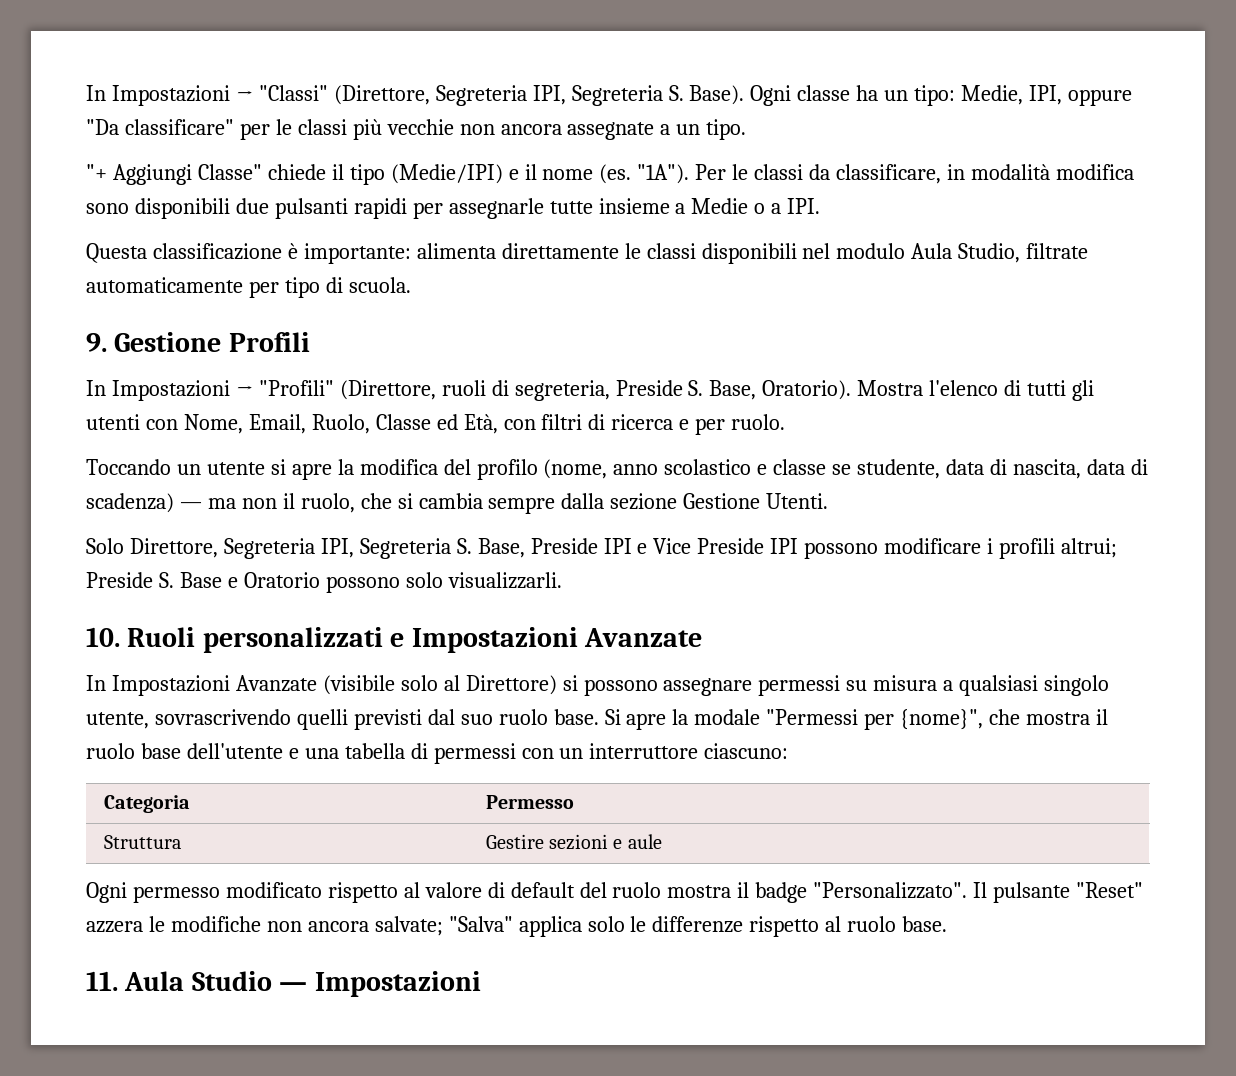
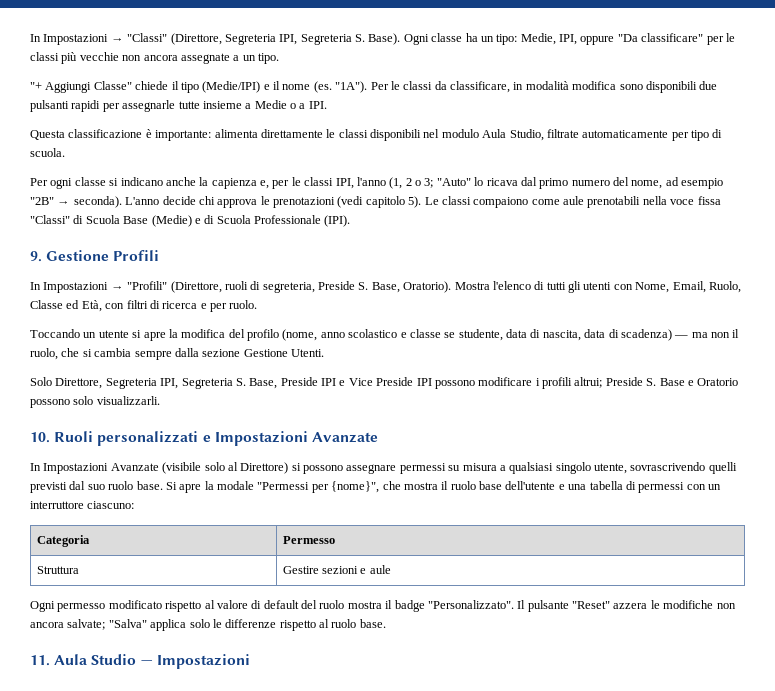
+ Per ogni classe si indicano anche la capienza e, per le classi IPI, l'anno (1, 2 o 3; "Auto" lo ricava dal primo numero del nome, ad esempio "2B" → seconda). L'anno decide chi approva le prenotazioni (vedi capitolo 5). Le classi compaiono come aule prenotabili nella voce fissa "Classi" di Scuola Base (Medie) e di Scuola Professionale (IPI).

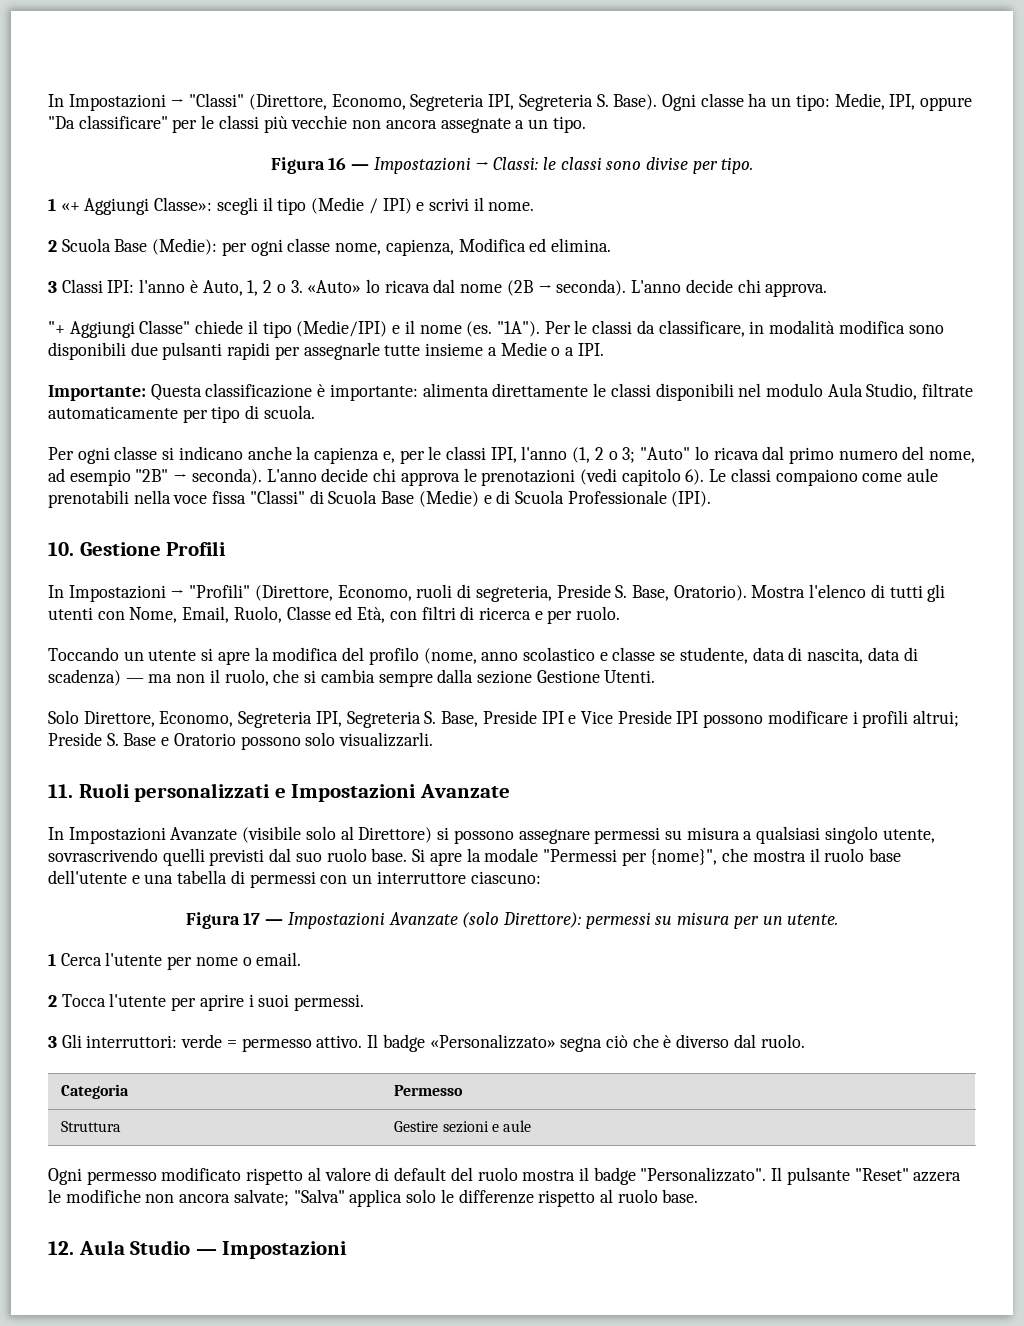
- In Impostazioni → "Classi" (Direttore, Segreteria IPI, Segreteria S. Base).
+ In Impostazioni → "Classi" (Direttore, Economo, Segreteria IPI, Segreteria S. Base).
+ Figura 16 — Impostazioni → Classi: le classi sono divise per tipo.
+ 1 «+ Aggiungi Classe»: scegli il tipo (Medie / IPI) e scrivi il nome.
+ 2 Scuola Base (Medie): per ogni classe nome, capienza, Modifica ed elimina.
+ 3 Classi IPI: l'anno è Auto, 1, 2 o 3. «Auto» lo ricava dal nome (2B → seconda). L'anno decide chi approva.
- Questa classificazione è importante: alimenta direttamente le classi disponibili nel modulo Aula Studio, filtrate automaticamente per tipo di scuola.
+ Importante: Questa classificazione è importante: alimenta direttamente le classi disponibili nel modulo Aula Studio, filtrate automaticamente per tipo di scuola.
- L'anno decide chi approva le prenotazioni (vedi capitolo 5).
+ L'anno decide chi approva le prenotazioni (vedi capitolo 6).
- 9. Gestione Profili
+ 10. Gestione Profili
- In Impostazioni → "Profili" (Direttore, ruoli di segreteria, Preside S. Base, Oratorio).
+ In Impostazioni → "Profili" (Direttore, Economo, ruoli di segreteria, Preside S. Base, Oratorio).
- Solo Direttore, Segreteria IPI, Segreteria S. Base, Preside IPI e Vice Preside IPI possono modificare i profili altrui; Preside S. Base e Oratorio possono solo visualizzarli.
+ Solo Direttore, Economo, Segreteria IPI, Segreteria S. Base, Preside IPI e Vice Preside IPI possono modificare i profili altrui; Preside S. Base e Oratorio possono solo visualizzarli.
- 10. Ruoli personalizzati e Impostazioni Avanzate
+ 11. Ruoli personalizzati e Impostazioni Avanzate
+ Figura 17 — Impostazioni Avanzate (solo Direttore): permessi su misura per un utente.
+ 1 Cerca l'utente per nome o email.
+ 2 Tocca l'utente per aprire i suoi permessi.
+ 3 Gli interruttori: verde = permesso attivo. Il badge «Personalizzato» segna ciò che è diverso dal ruolo.
- 11. Aula Studio — Impostazioni
+ 12. Aula Studio — Impostazioni

